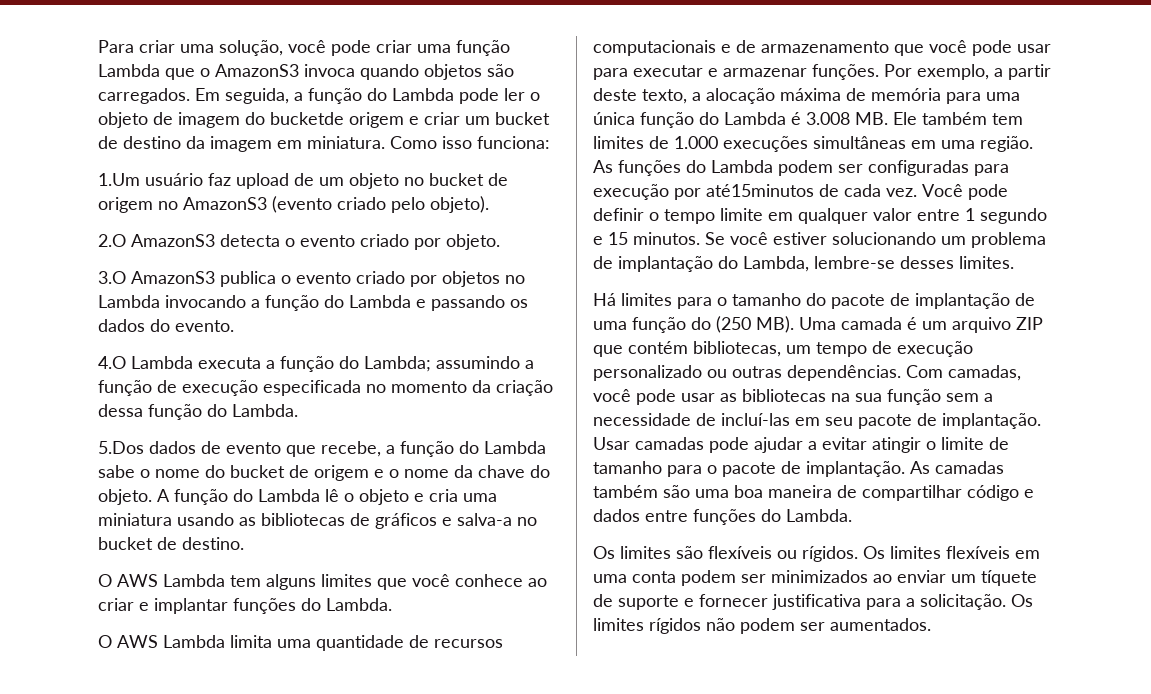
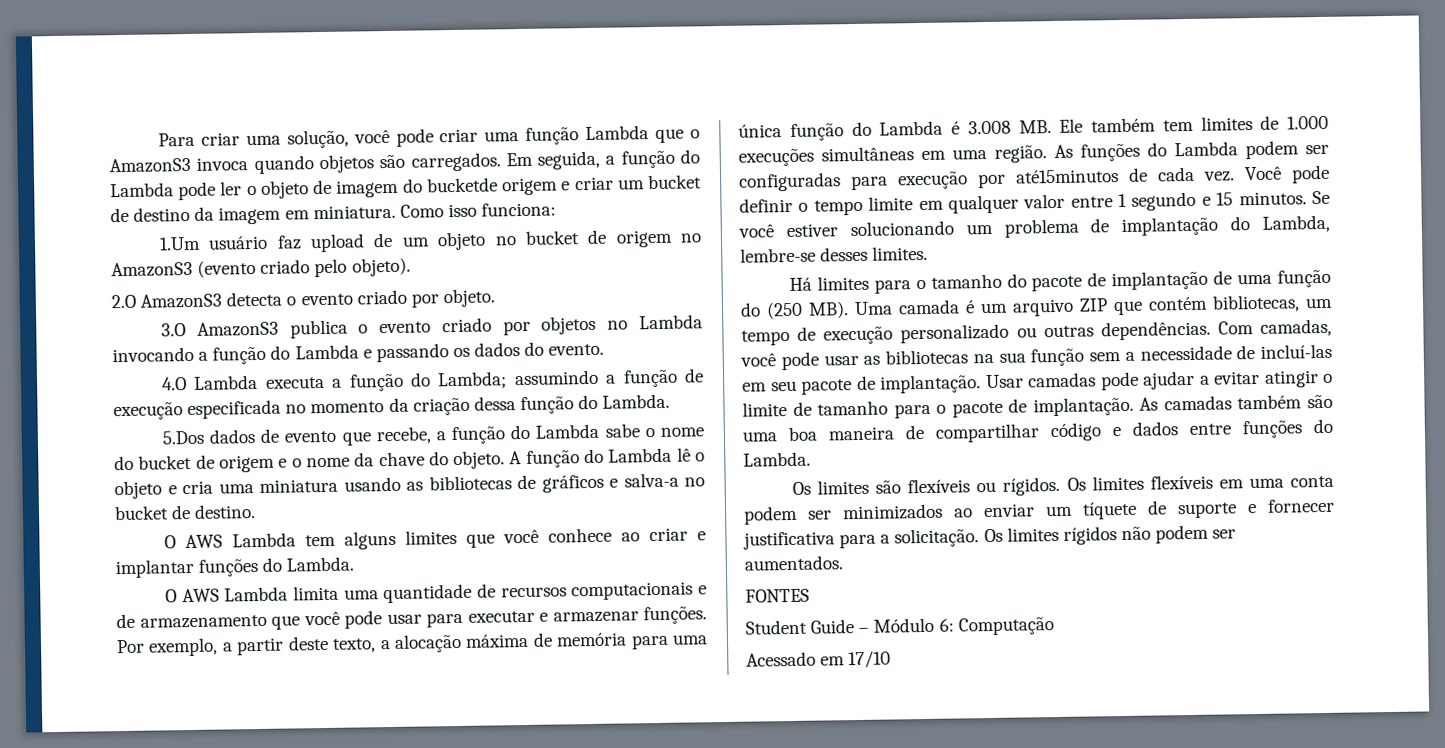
+ FONTES
+ Student Guide – Módulo 6: Computação
+ Acessado em 17/10

